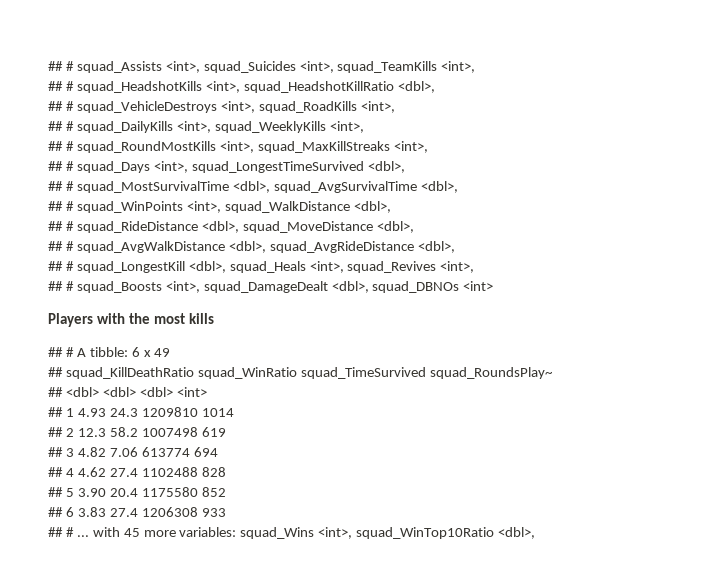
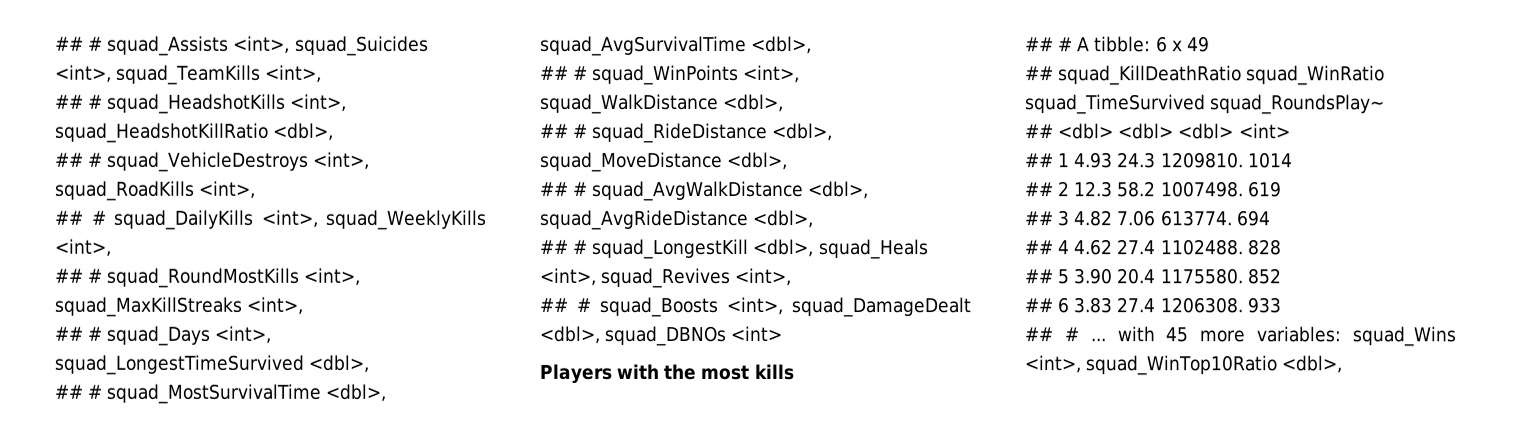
- ## 1 4.93 24.3 1209810 1014
+ ## 1 4.93 24.3 1209810. 1014
- ## 2 12.3 58.2 1007498 619
+ ## 2 12.3 58.2 1007498. 619
- ## 3 4.82 7.06 613774 694
+ ## 3 4.82 7.06 613774. 694
- ## 4 4.62 27.4 1102488 828
+ ## 4 4.62 27.4 1102488. 828
- ## 5 3.90 20.4 1175580 852
+ ## 5 3.90 20.4 1175580. 852
- ## 6 3.83 27.4 1206308 933
+ ## 6 3.83 27.4 1206308. 933

